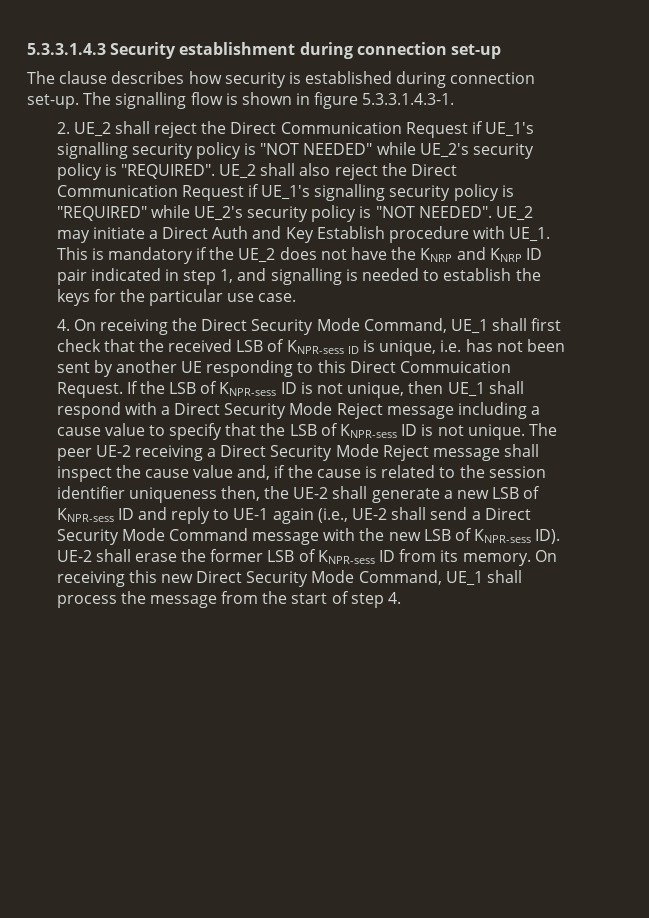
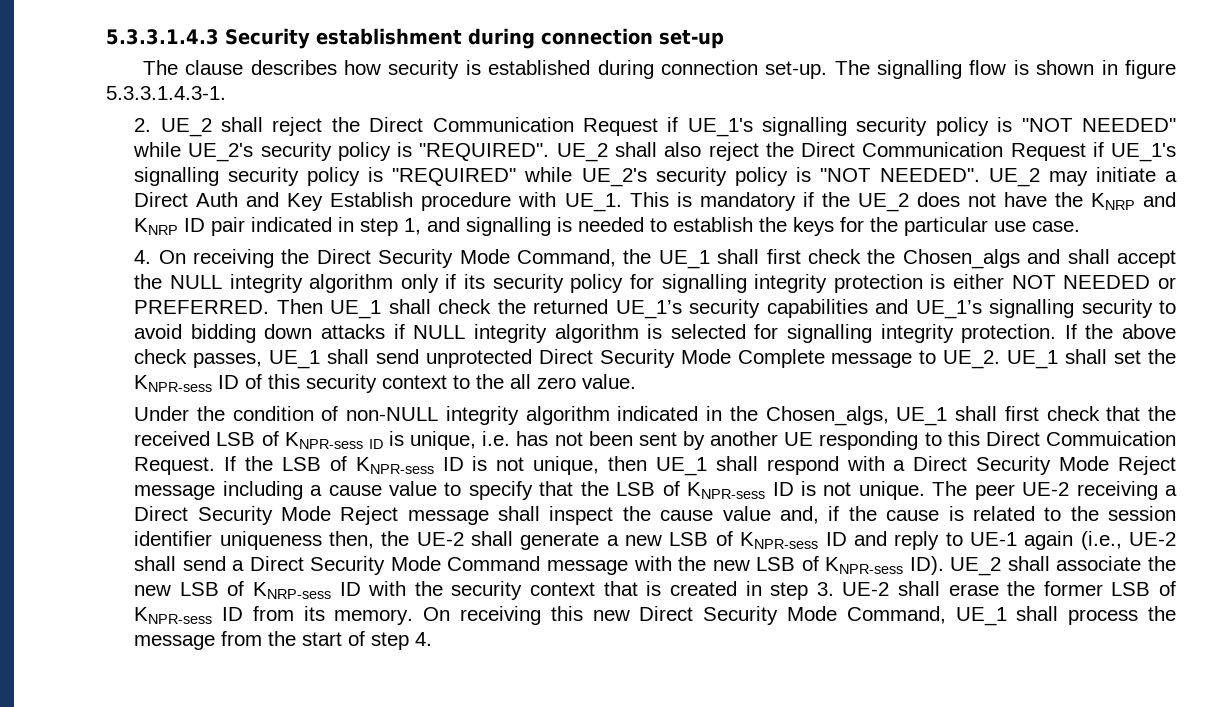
- 4. On receiving the Direct Security Mode Command, UE_1 shall first check that the received LSB of KNPR-sess ID is unique, i.e. has not been sent by another UE responding to this Direct Commuication Request.
+ 4. On receiving the Direct Security Mode Command, the UE_1 shall first check the Chosen_algs and shall accept the NULL integrity algorithm only if its security policy for signalling integrity protection is either NOT NEEDED or PREFERRED. Then UE_1 shall check the returned UE_1’s security capabilities and UE_1’s signalling security to avoid bidding down attacks if NULL integrity algorithm is selected for signalling integrity protection. If the above check passes, UE_1 shall send unprotected Direct Security Mode Complete message to UE_2. UE_1 shall set the KNPR-sess ID of this security context to the all zero value.
+ Under the condition of non-NULL integrity algorithm indicated in the Chosen_algs, UE_1 shall first check that the received LSB of KNPR-sess ID is unique, i.e. has not been sent by another UE responding to this Direct Commuication Request.
- The peer UE-2 receiving a Direct Security Mode Reject message shall inspect the cause value and, if the cause is related to the session identifier uniqueness then, the UE-2 shall generate a new LSB of KNPR-sess ID and reply to UE-1 again (i.e., UE-2 shall send a Direct Security Mode Command message with the new LSB of KNPR-sess ID). UE-2 shall erase the former LSB of KNPR-sess ID from its memory.
+ The peer UE-2 receiving a Direct Security Mode Reject message shall inspect the cause value and, if the cause is related to the session identifier uniqueness then, the UE-2 shall generate a new LSB of KNPR-sess ID and reply to UE-1 again (i.e., UE-2 shall send a Direct Security Mode Command message with the new LSB of KNPR-sess ID). UE_2 shall associate the new LSB of KNRP-sess ID with the security context that is created in step 3. UE-2 shall erase the former LSB of KNPR-sess ID from its memory.

